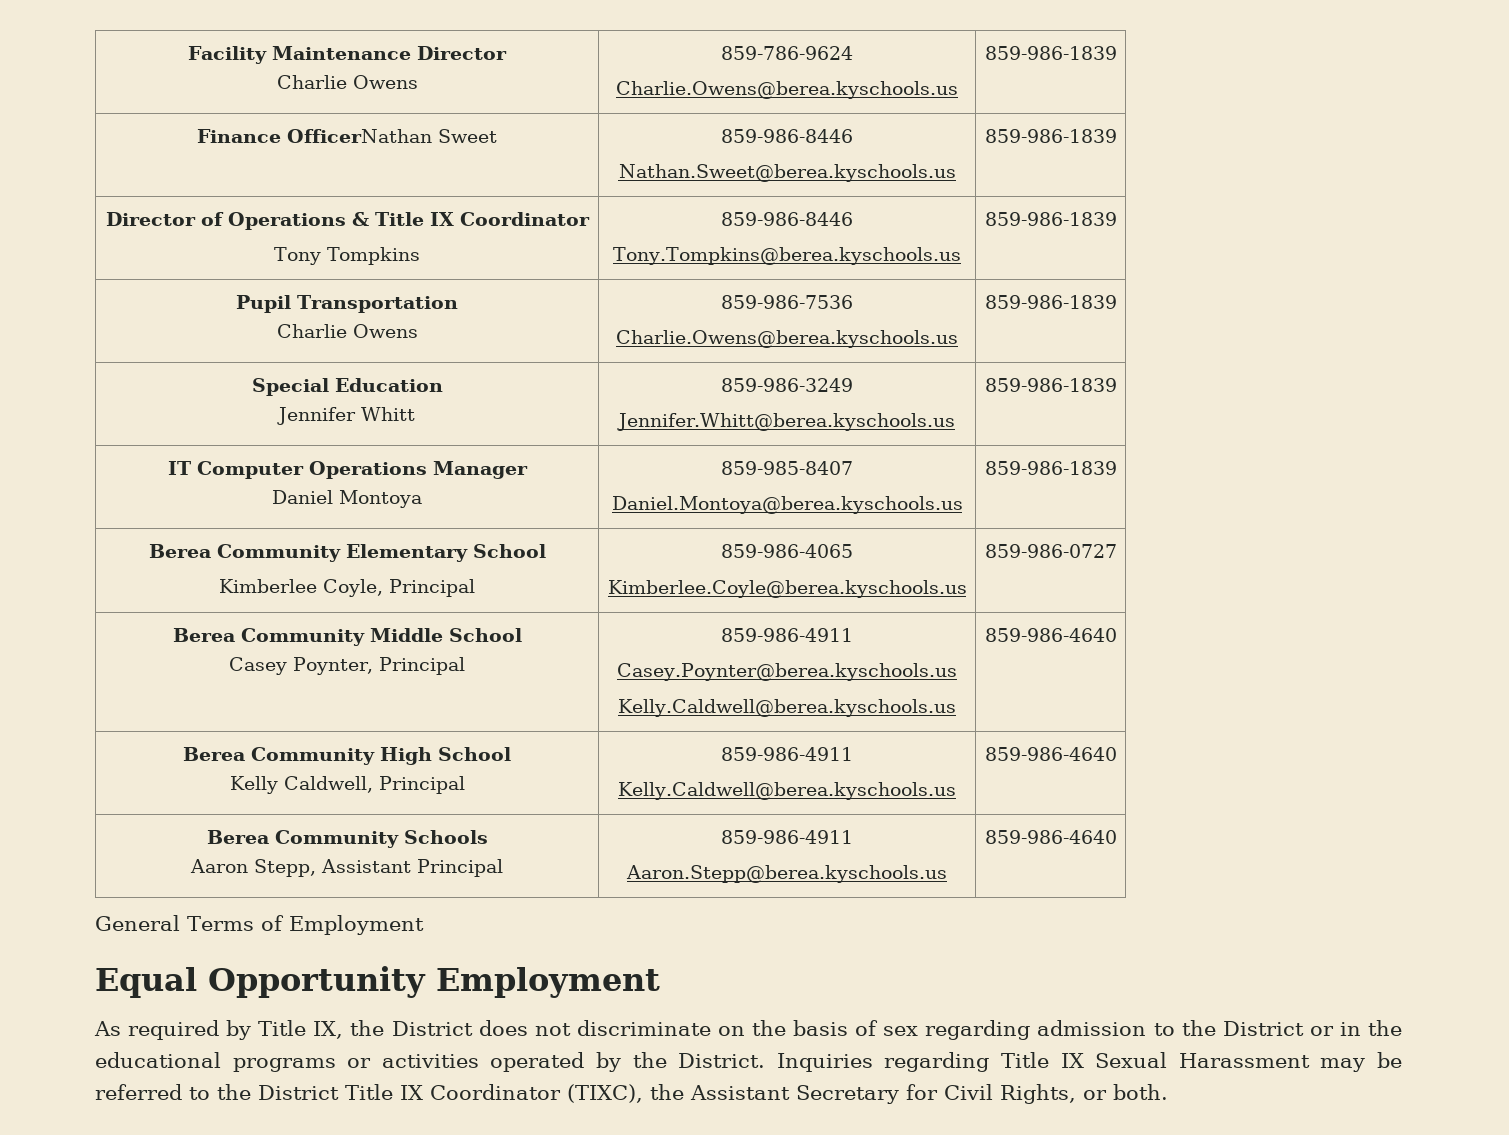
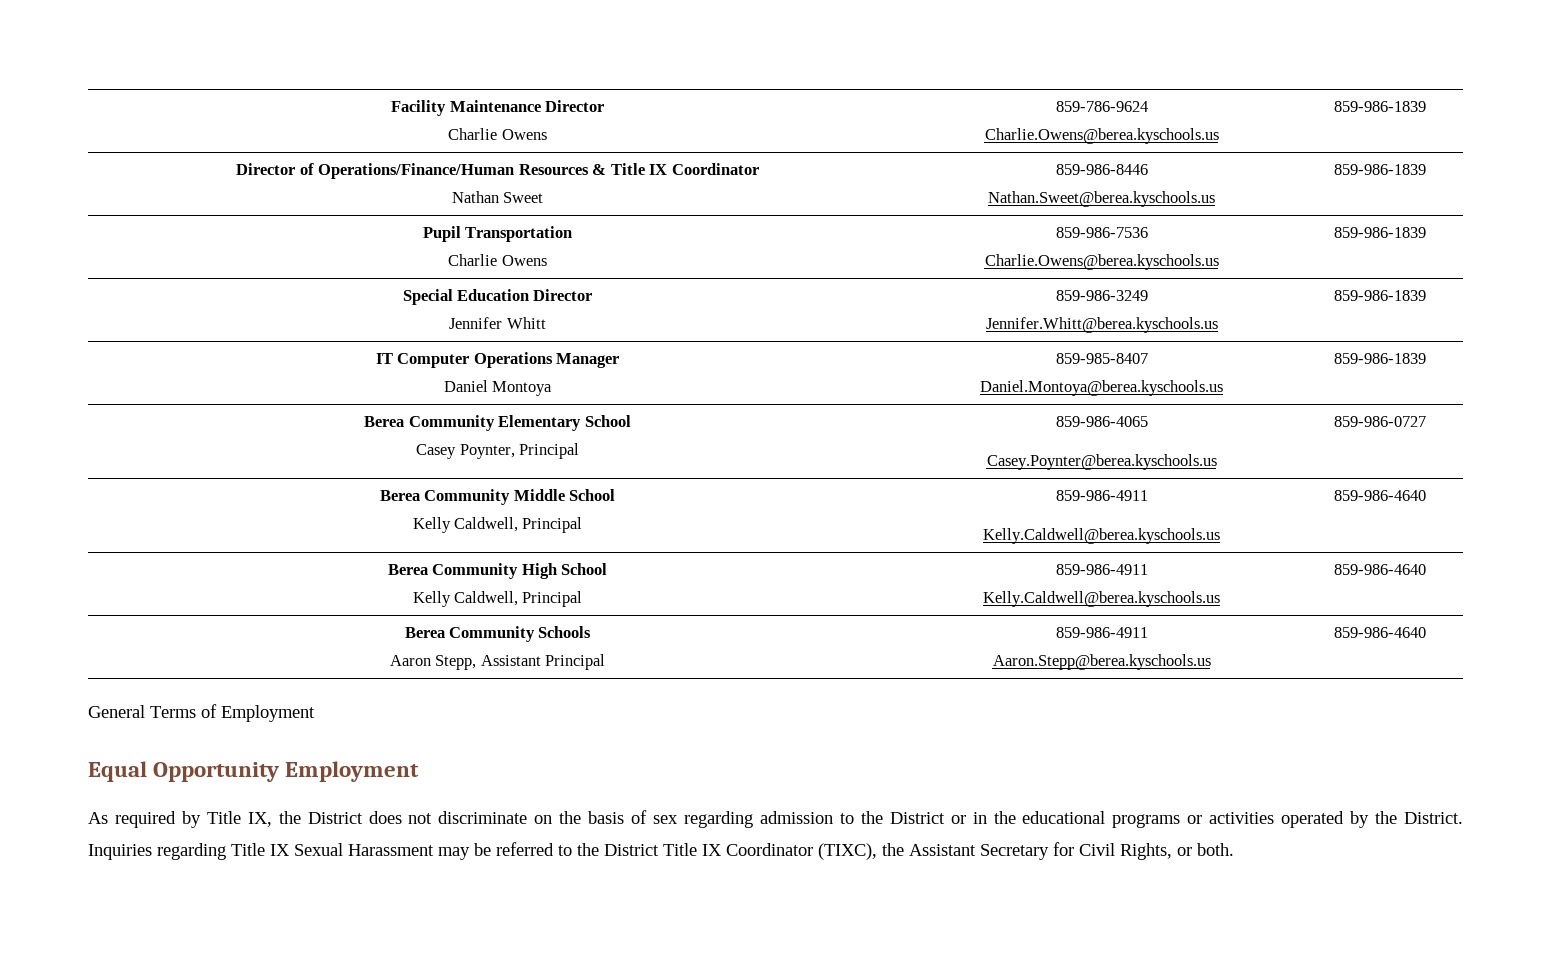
- Finance OfficerNathan Sweet | 859-986-8446
+ Director of Operations/Finance/Human Resources & Title IX Coordinator
+ Nathan Sweet | 859-986-8446
  Nathan.Sweet@berea.kyschools.us | 859-986-1839
- Director of Operations & Title IX Coordinator
- Tony Tompkins | 859-986-8446
- Tony.Tompkins@berea.kyschools.us | 859-986-1839
- Special Education
+ Special Education Director
  Berea Community Elementary School
- Kimberlee Coyle, Principal | 859-986-4065
- Kimberlee.Coyle@berea.kyschools.us | 859-986-0727
+ Casey Poynter, Principal | 859-986-4065
+ Casey.Poynter@berea.kyschools.us | 859-986-0727
  Berea Community Middle School
- Casey Poynter, Principal | 859-986-4911
- Casey.Poynter@berea.kyschools.us
+ Kelly Caldwell, Principal | 859-986-4911

